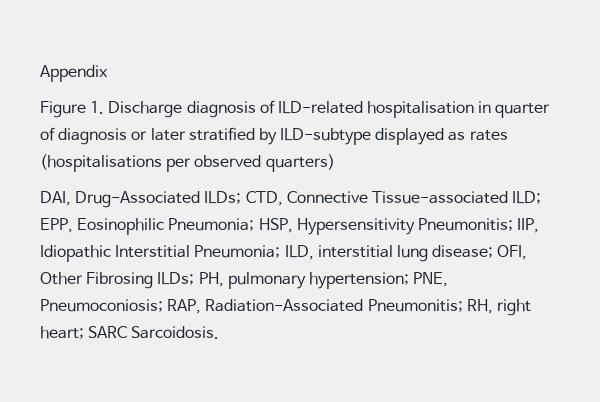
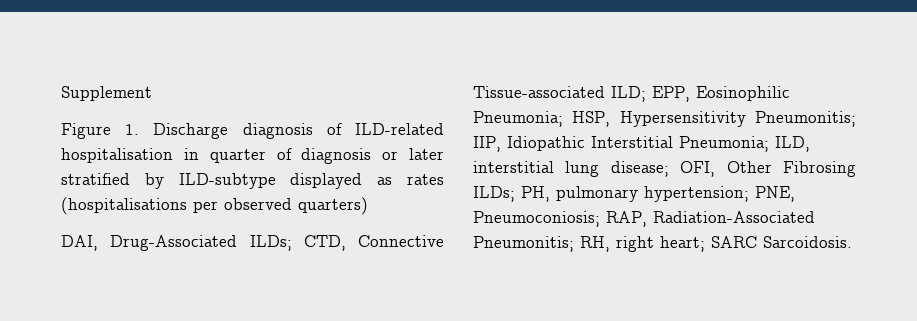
- Appendix
+ Supplement

